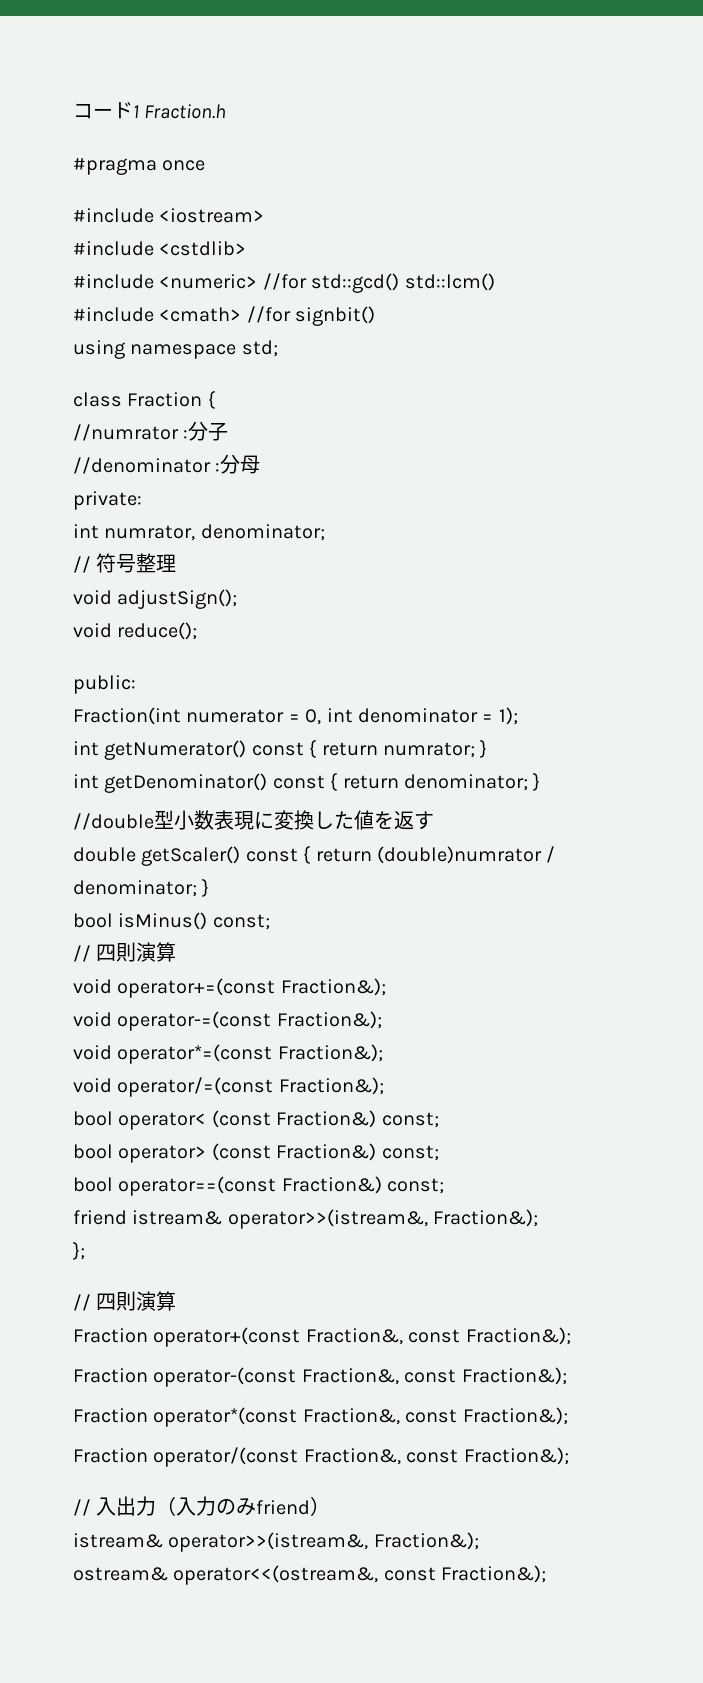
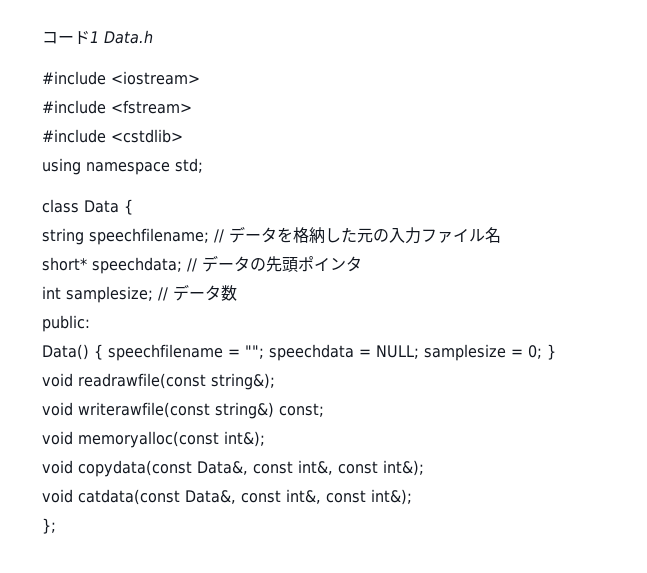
- コード1 Fraction.h
- #pragma once
+ コード1 Data.h
+ #include <fstream>
  #include <cstdlib>
- #include <numeric> //for std::gcd() std::lcm()
- #include <cmath> //for signbit()
- class Fraction {
+ class Data {
- //numrator :分子
- //denominator :分母
- private:
- int numrator, denominator;
- // 符号整理
- void adjustSign();
- void reduce();
+ string speechfilename; // データを格納した元の入力ファイル名
+ short* speechdata; // データの先頭ポインタ
+ int samplesize; // データ数
  public:
- Fraction(int numerator = 0, int denominator = 1);
- int getNumerator() const { return numrator; }
- int getDenominator() const { return denominator; }
- //double型小数表現に変換した値を返す
- double getScaler() const { return (double)numrator / denominator; }
- bool isMinus() const;
- // 四則演算
- void operator+=(const Fraction&);
- void operator-=(const Fraction&);
- void operator*=(const Fraction&);
- void operator/=(const Fraction&);
- bool operator< (const Fraction&) const;
- bool operator> (const Fraction&) const;
- bool operator==(const Fraction&) const;
- friend istream& operator>>(istream&, Fraction&);
+ Data() { speechfilename = ""; speechdata = NULL; samplesize = 0; }
+ void readrawfile(const string&);
+ void writerawfile(const string&) const;
+ void memoryalloc(const int&);
+ void copydata(const Data&, const int&, const int&);
+ void catdata(const Data&, const int&, const int&);
  };
- // 四則演算
- Fraction operator+(const Fraction&, const Fraction&);
- Fraction operator-(const Fraction&, const Fraction&);
- Fraction operator*(const Fraction&, const Fraction&);
- Fraction operator/(const Fraction&, const Fraction&);
- // 入出力（入力のみfriend）
- istream& operator>>(istream&, Fraction&);
- ostream& operator<<(ostream&, const Fraction&);

